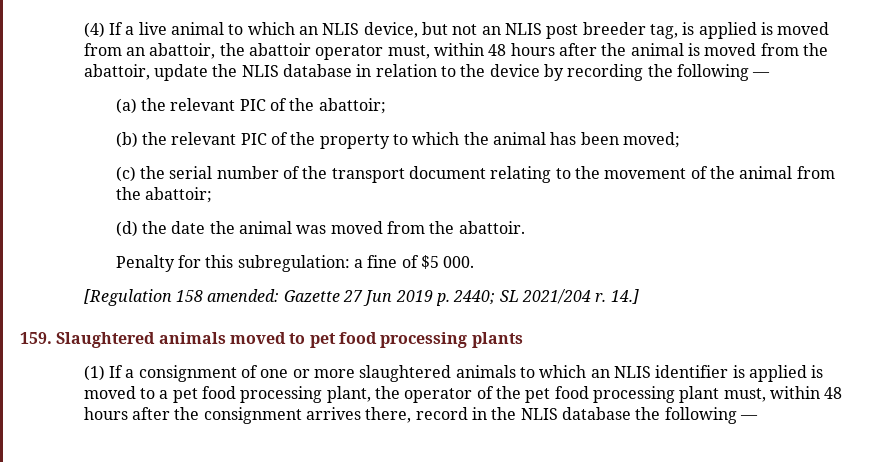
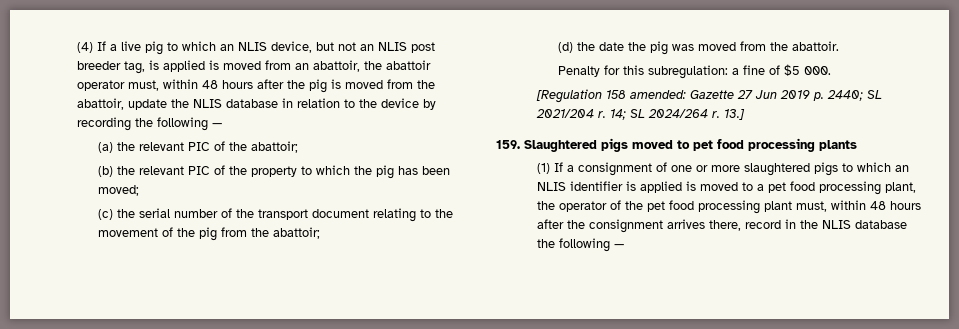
- (4) If a live animal to which an NLIS device, but not an NLIS post breeder tag, is applied is moved from an abattoir, the abattoir operator must, within 48 hours after the animal is moved from the abattoir, update the NLIS database in relation to the device by recording the following —
+ (4) If a live pig to which an NLIS device, but not an NLIS post breeder tag, is applied is moved from an abattoir, the abattoir operator must, within 48 hours after the pig is moved from the abattoir, update the NLIS database in relation to the device by recording the following —
- (b) the relevant PIC of the property to which the animal has been moved;
+ (b) the relevant PIC of the property to which the pig has been moved;
- (c) the serial number of the transport document relating to the movement of the animal from the abattoir;
+ (c) the serial number of the transport document relating to the movement of the pig from the abattoir;
- (d) the date the animal was moved from the abattoir.
+ (d) the date the pig was moved from the abattoir.
- 14.]
+ 14; SL 2024/264 r. 13.]
- 159. Slaughtered animals moved to pet food processing plants
+ 159. Slaughtered pigs moved to pet food processing plants
- (1) If a consignment of one or more slaughtered animals to which an NLIS identifier is applied is moved to a pet food processing plant, the operator of the pet food processing plant must, within 48 hours after the consignment arrives there, record in the NLIS database the following —
+ (1) If a consignment of one or more slaughtered pigs to which an NLIS identifier is applied is moved to a pet food processing plant, the operator of the pet food processing plant must, within 48 hours after the consignment arrives there, record in the NLIS database the following —

